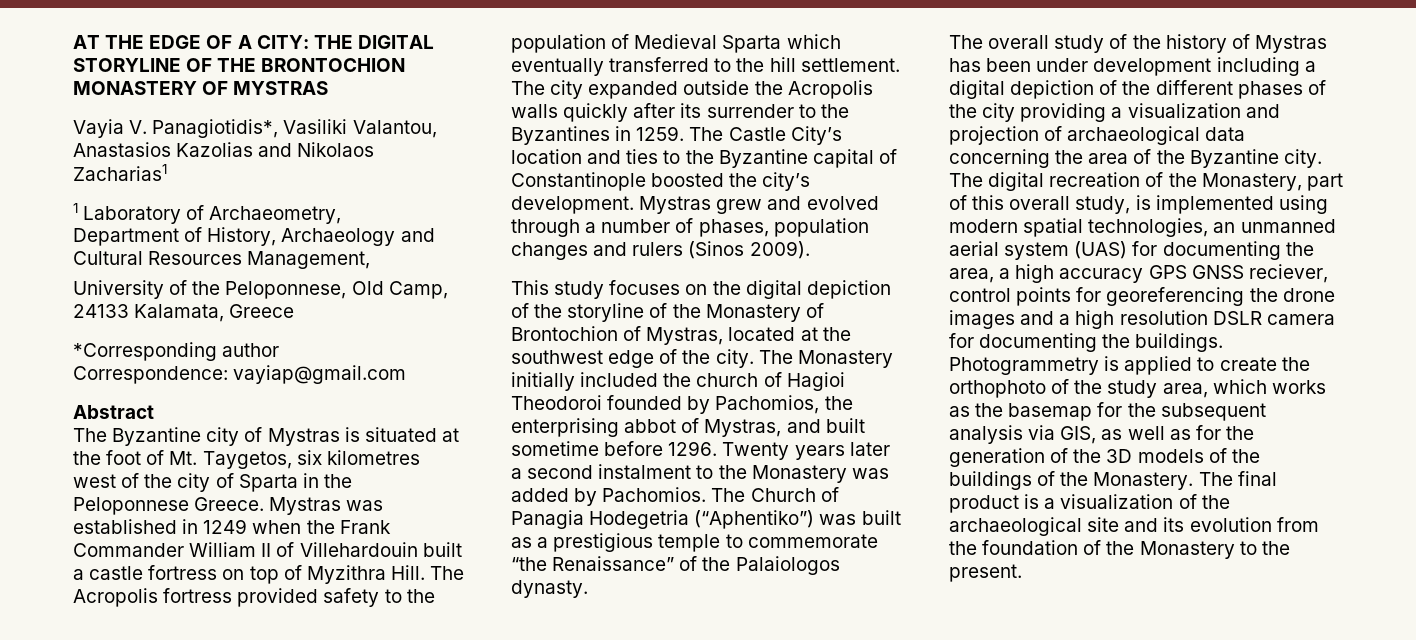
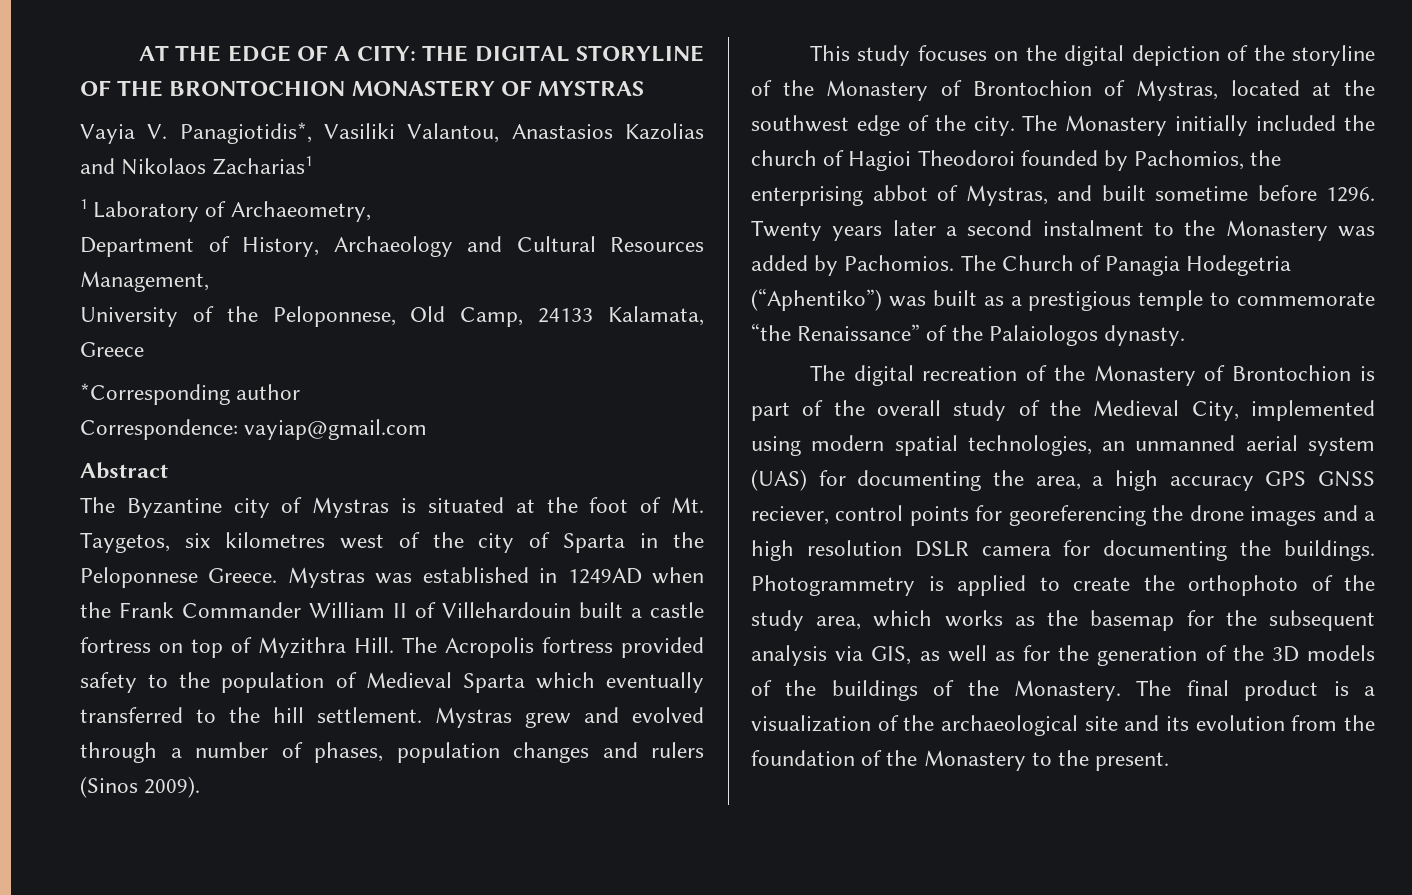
- Mystras was established in 1249 when the Frank Commander William II of Villehardouin built a castle fortress on top of Myzithra Hill.
+ Mystras was established in 1249AD when the Frank Commander William II of Villehardouin built a castle fortress on top of Myzithra Hill.
- The city expanded outside the Acropolis walls quickly after its surrender to the Byzantines in 1259. The Castle City’s location and ties to the Byzantine capital of Constantinople boosted the city’s development.
- The overall study of the history of Mystras has been under development including a digital depiction of the different phases of the city providing a visualization and projection of archaeological data concerning the area of the Byzantine city. The digital recreation of the Monastery, part of this overall study, is implemented using modern spatial technologies, an unmanned aerial system (UAS) for documenting the area, a high accuracy GPS GNSS reciever, control points for georeferencing the drone images and a high resolution DSLR camera for documenting the buildings.
+ The digital recreation of the Monastery of Brontochion is part of the overall study of the Medieval City, implemented using modern spatial technologies, an unmanned aerial system (UAS) for documenting the area, a high accuracy GPS GNSS reciever, control points for georeferencing the drone images and a high resolution DSLR camera for documenting the buildings.

